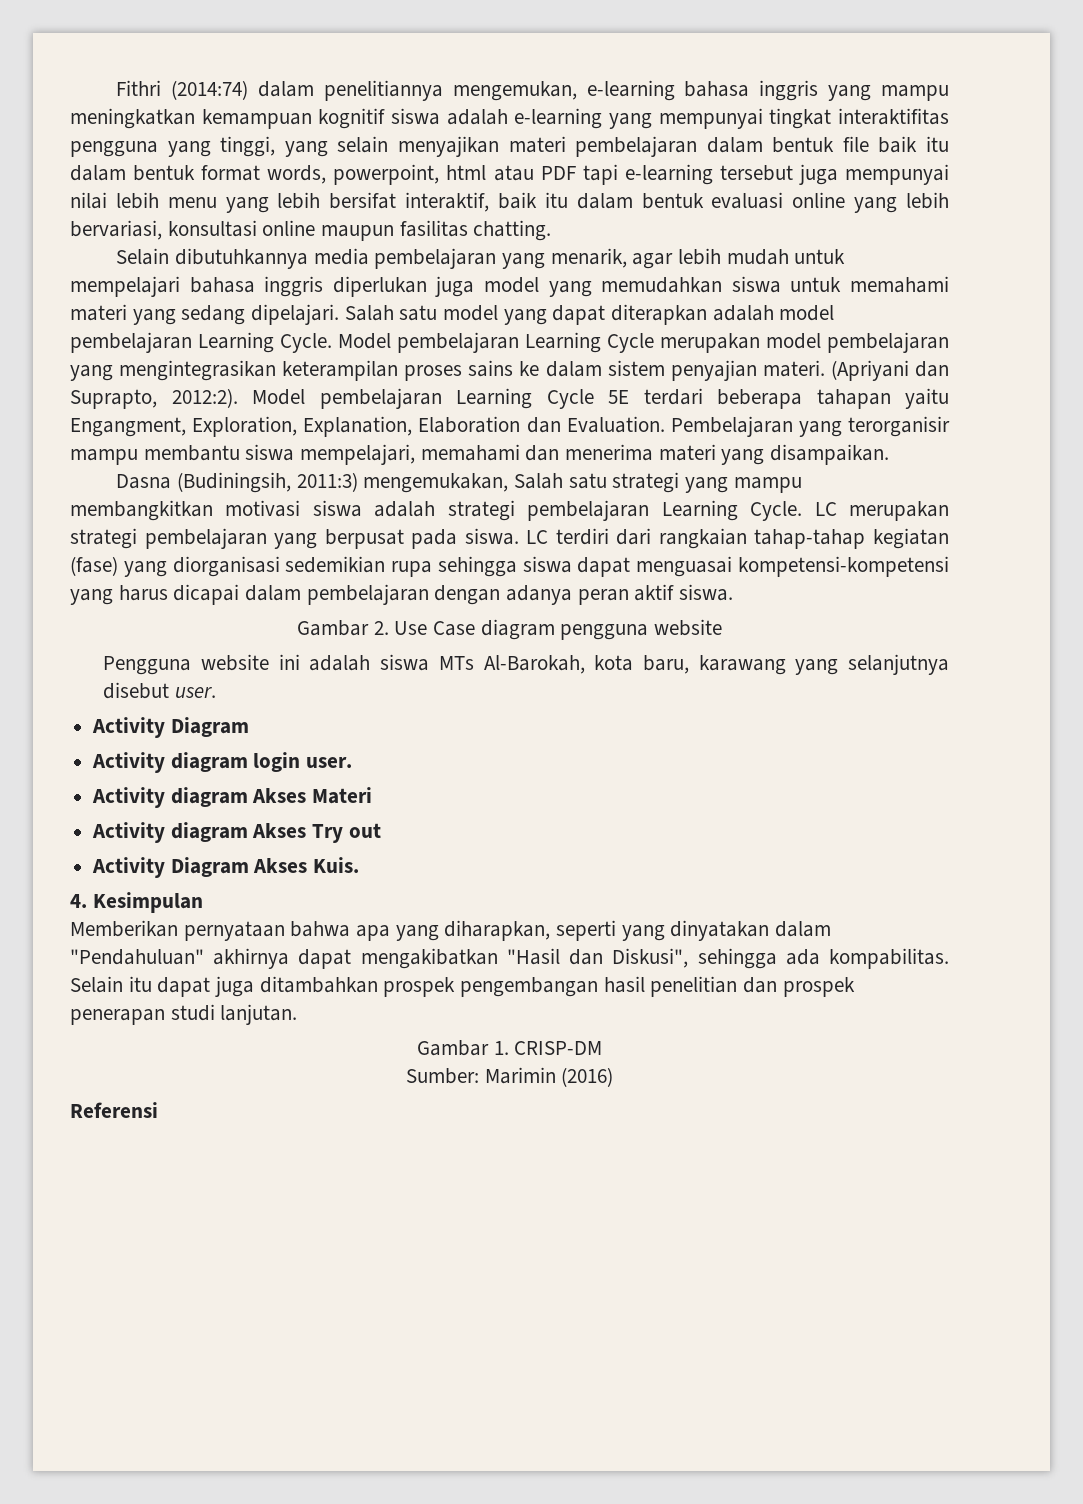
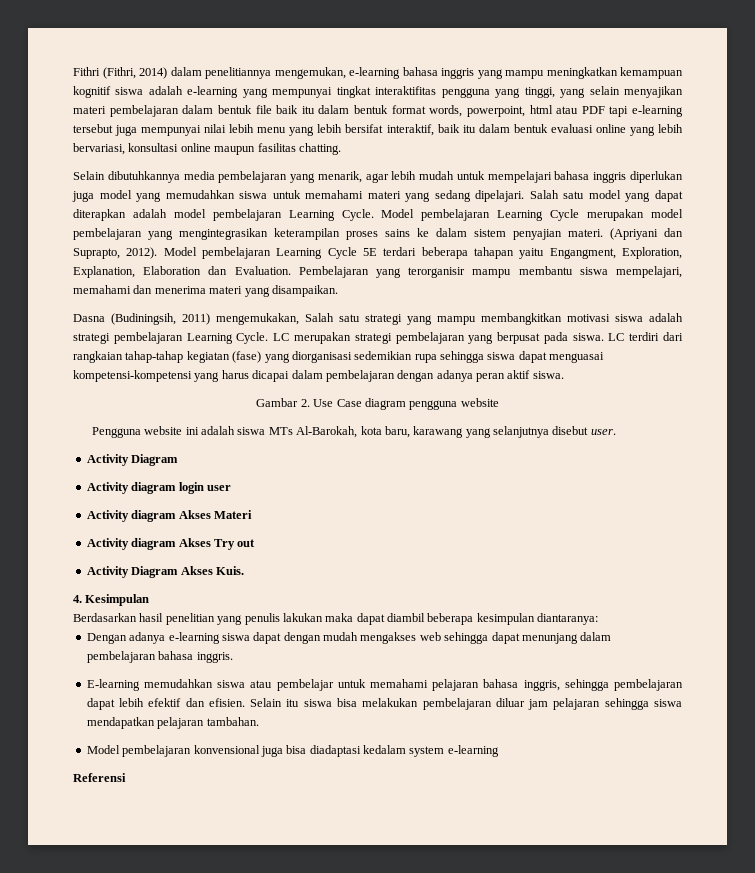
- Fithri (2014:74) dalam penelitiannya mengemukan, e-learning bahasa inggris yang mampu meningkatkan kemampuan kognitif siswa adalah e-learning yang mempunyai tingkat interaktifitas pengguna yang tinggi, yang selain menyajikan materi pembelajaran dalam bentuk file baik itu dalam bentuk format words, powerpoint, html atau PDF tapi e-learning tersebut juga mempunyai nilai lebih menu yang lebih bersifat interaktif, baik itu dalam bentuk evaluasi online yang lebih bervariasi, konsultasi online maupun fasilitas chatting.
+ Fithri (Fithri, 2014) dalam penelitiannya mengemukan, e-learning bahasa inggris yang mampu meningkatkan kemampuan kognitif siswa adalah e-learning yang mempunyai tingkat interaktifitas pengguna yang tinggi, yang selain menyajikan materi pembelajaran dalam bentuk file baik itu dalam bentuk format words, powerpoint, html atau PDF tapi e-learning tersebut juga mempunyai nilai lebih menu yang lebih bersifat interaktif, baik itu dalam bentuk evaluasi online yang lebih bervariasi, konsultasi online maupun fasilitas chatting.
- (Apriyani dan Suprapto, 2012:2).
+ (Apriyani dan Suprapto, 2012).
- Dasna (Budiningsih, 2011:3) mengemukakan, Salah satu strategi yang mampu membangkitkan motivasi siswa adalah strategi pembelajaran Learning Cycle.
+ Dasna (Budiningsih, 2011) mengemukakan, Salah satu strategi yang mampu membangkitkan motivasi siswa adalah strategi pembelajaran Learning Cycle.
- Activity diagram login user.
+ Activity diagram login user
- Memberikan pernyataan bahwa apa yang diharapkan, seperti yang dinyatakan dalam "Pendahuluan" akhirnya dapat mengakibatkan "Hasil dan Diskusi", sehingga ada kompabilitas. Selain itu dapat juga ditambahkan prospek pengembangan hasil penelitian dan prospek penerapan studi lanjutan.
- Gambar 1. CRISP-DM
- Sumber: Marimin (2016)
+ Berdasarkan hasil penelitian yang penulis lakukan maka dapat diambil beberapa kesimpulan diantaranya:
+ Dengan adanya e-learning siswa dapat dengan mudah mengakses web sehingga dapat menunjang dalam pembelajaran bahasa inggris.
+ E-learning memudahkan siswa atau pembelajar untuk memahami pelajaran bahasa inggris, sehingga pembelajaran dapat lebih efektif dan efisien. Selain itu siswa bisa melakukan pembelajaran diluar jam pelajaran sehingga siswa mendapatkan pelajaran tambahan.
+ Model pembelajaran konvensional juga bisa diadaptasi kedalam system e-learning

